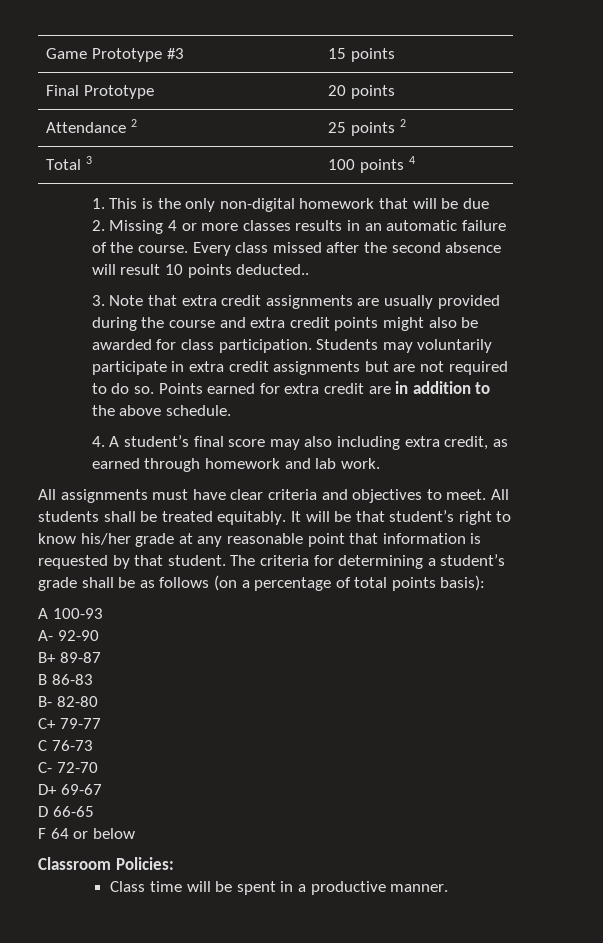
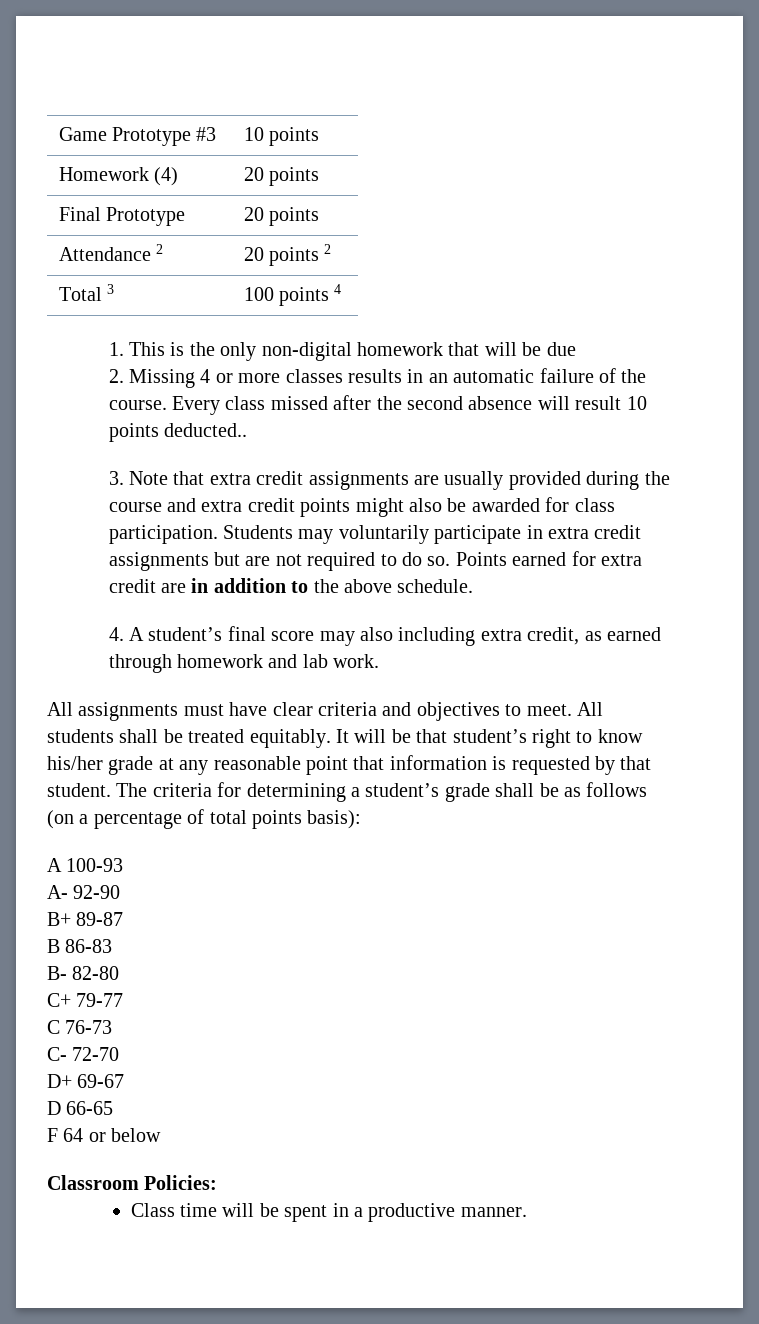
- Game Prototype #3 | 15 points
+ Game Prototype #3 | 10 points
+ Homework (4) | 20 points
- Attendance 2 | 25 points 2
+ Attendance 2 | 20 points 2

